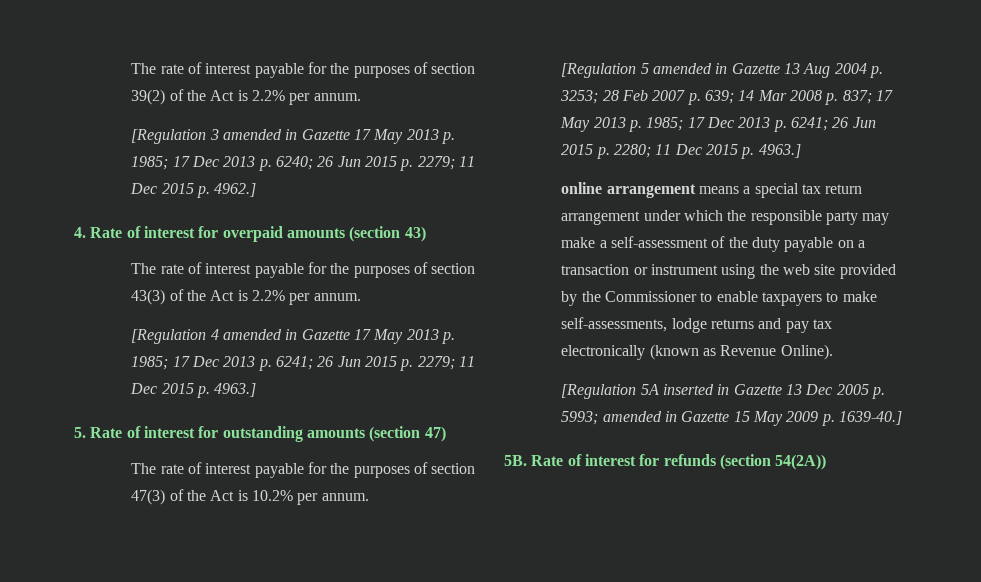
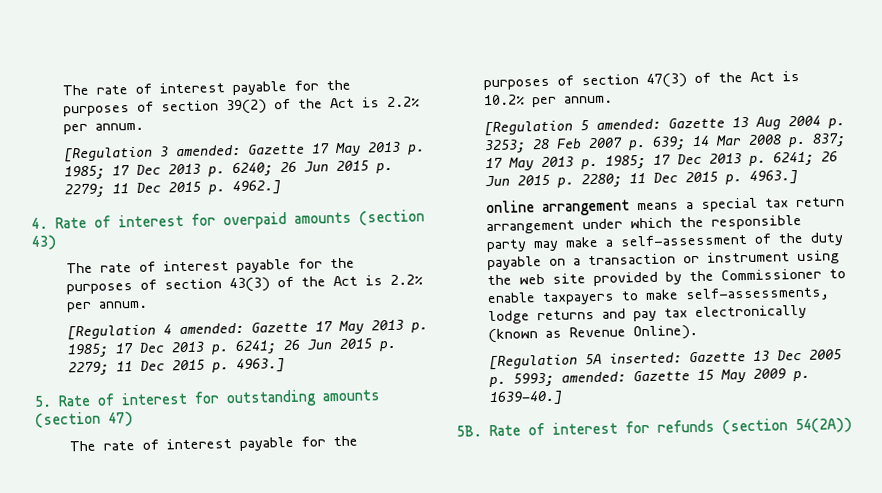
- [Regulation 3 amended in Gazette 17 May 2013 p. 1985; 17 Dec 2013 p. 6240; 26 Jun 2015 p. 2279; 11 Dec 2015 p. 4962.]
+ [Regulation 3 amended: Gazette 17 May 2013 p. 1985; 17 Dec 2013 p. 6240; 26 Jun 2015 p. 2279; 11 Dec 2015 p. 4962.]
- [Regulation 4 amended in Gazette 17 May 2013 p. 1985; 17 Dec 2013 p. 6241; 26 Jun 2015 p. 2279; 11 Dec 2015 p. 4963.]
+ [Regulation 4 amended: Gazette 17 May 2013 p. 1985; 17 Dec 2013 p. 6241; 26 Jun 2015 p. 2279; 11 Dec 2015 p. 4963.]
- [Regulation 5 amended in Gazette 13 Aug 2004 p. 3253; 28 Feb 2007 p. 639; 14 Mar 2008 p. 837; 17 May 2013 p. 1985; 17 Dec 2013 p. 6241; 26 Jun 2015 p. 2280; 11 Dec 2015 p. 4963.]
+ [Regulation 5 amended: Gazette 13 Aug 2004 p. 3253; 28 Feb 2007 p. 639; 14 Mar 2008 p. 837; 17 May 2013 p. 1985; 17 Dec 2013 p. 6241; 26 Jun 2015 p. 2280; 11 Dec 2015 p. 4963.]
- [Regulation 5A inserted in Gazette 13 Dec 2005 p. 5993; amended in Gazette 15 May 2009 p. 1639-40.]
+ [Regulation 5A inserted: Gazette 13 Dec 2005 p. 5993; amended: Gazette 15 May 2009 p. 1639-40.]

